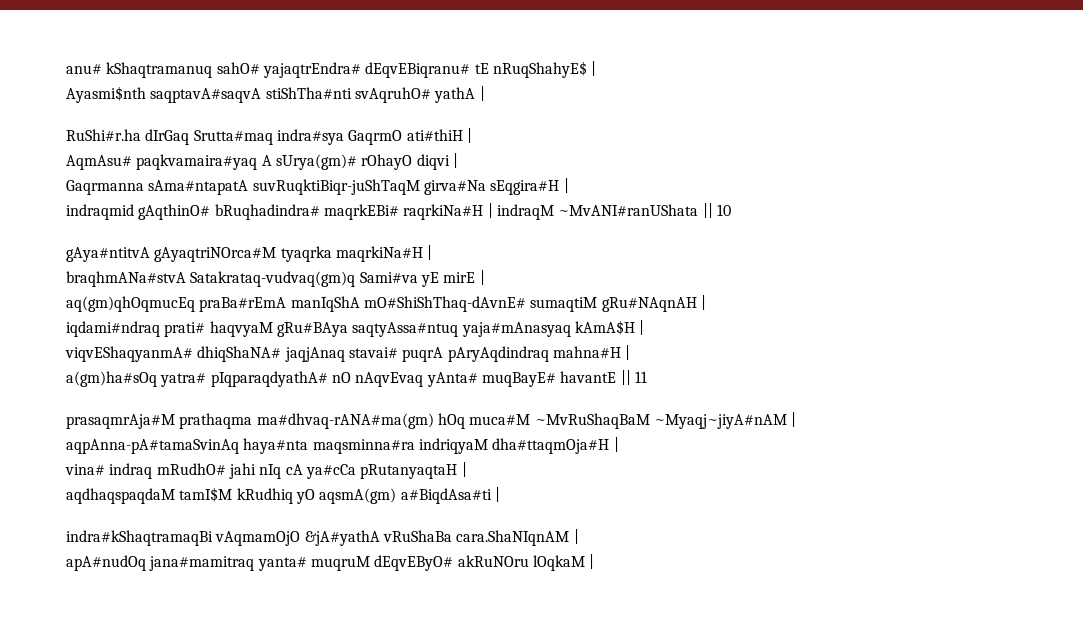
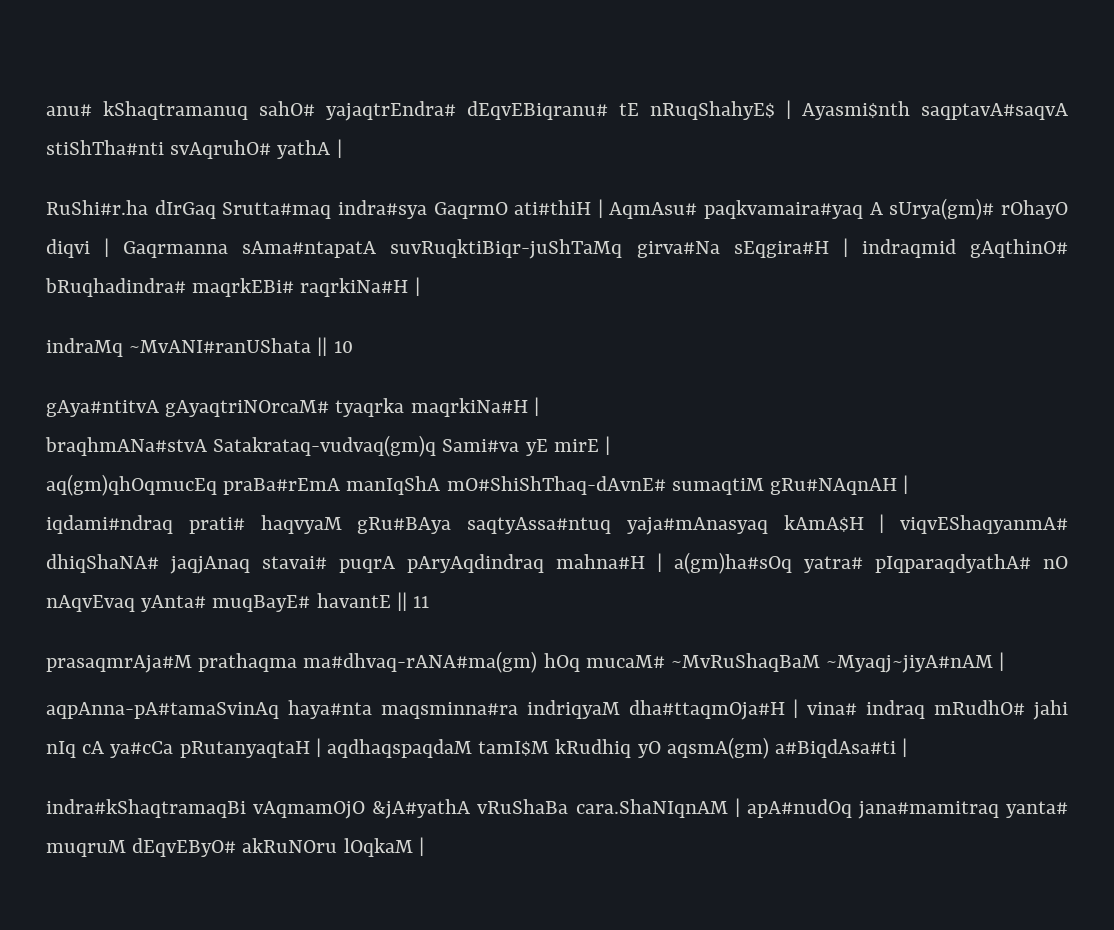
- anu# kShaqtramanuq sahO# yajaqtrEndra# dEqvEBiqranu# tE nRuqShahyE$ |
- Ayasmi$nth saqptavA#saqvA stiShTha#nti svAqruhO# yathA |
+ anu# kShaqtramanuq sahO# yajaqtrEndra# dEqvEBiqranu# tE nRuqShahyE$ | Ayasmi$nth saqptavA#saqvA stiShTha#nti svAqruhO# yathA |
- RuShi#r.ha dIrGaq Srutta#maq indra#sya GaqrmO ati#thiH |
- AqmAsu# paqkvamaira#yaq A sUrya(gm)# rOhayO diqvi |
- Gaqrmanna sAma#ntapatA suvRuqktiBiqr-juShTaqM girva#Na sEqgira#H |
- indraqmid gAqthinO# bRuqhadindra# maqrkEBi# raqrkiNa#H | indraqM ~MvANI#ranUShata || 10
+ RuShi#r.ha dIrGaq Srutta#maq indra#sya GaqrmO ati#thiH | AqmAsu# paqkvamaira#yaq A sUrya(gm)# rOhayO diqvi | Gaqrmanna sAma#ntapatA suvRuqktiBiqr-juShTaMq girva#Na sEqgira#H | indraqmid gAqthinO# bRuqhadindra# maqrkEBi# raqrkiNa#H |
+ indraMq ~MvANI#ranUShata || 10
- gAya#ntitvA gAyaqtriNOrca#M tyaqrka maqrkiNa#H |
+ gAya#ntitvA gAyaqtriNOrcaM# tyaqrka maqrkiNa#H |
- iqdami#ndraq prati# haqvyaM gRu#BAya saqtyAssa#ntuq yaja#mAnasyaq kAmA$H |
- viqvEShaqyanmA# dhiqShaNA# jaqjAnaq stavai# puqrA pAryAqdindraq mahna#H |
- a(gm)ha#sOq yatra# pIqparaqdyathA# nO nAqvEvaq yAnta# muqBayE# havantE || 11
+ iqdami#ndraq prati# haqvyaM gRu#BAya saqtyAssa#ntuq yaja#mAnasyaq kAmA$H | viqvEShaqyanmA# dhiqShaNA# jaqjAnaq stavai# puqrA pAryAqdindraq mahna#H | a(gm)ha#sOq yatra# pIqparaqdyathA# nO nAqvEvaq yAnta# muqBayE# havantE || 11
- prasaqmrAja#M prathaqma ma#dhvaq-rANA#ma(gm) hOq muca#M ~MvRuShaqBaM ~Myaqj~jiyA#nAM |
+ prasaqmrAja#M prathaqma ma#dhvaq-rANA#ma(gm) hOq mucaM# ~MvRuShaqBaM ~Myaqj~jiyA#nAM |
- aqpAnna-pA#tamaSvinAq haya#nta maqsminna#ra indriqyaM dha#ttaqmOja#H |
- vina# indraq mRudhO# jahi nIq cA ya#cCa pRutanyaqtaH |
- aqdhaqspaqdaM tamI$M kRudhiq yO aqsmA(gm) a#BiqdAsa#ti |
+ aqpAnna-pA#tamaSvinAq haya#nta maqsminna#ra indriqyaM dha#ttaqmOja#H | vina# indraq mRudhO# jahi nIq cA ya#cCa pRutanyaqtaH | aqdhaqspaqdaM tamI$M kRudhiq yO aqsmA(gm) a#BiqdAsa#ti |
- indra#kShaqtramaqBi vAqmamOjO &jA#yathA vRuShaBa cara.ShaNIqnAM |
- apA#nudOq jana#mamitraq yanta# muqruM dEqvEByO# akRuNOru lOqkaM |
+ indra#kShaqtramaqBi vAqmamOjO &jA#yathA vRuShaBa cara.ShaNIqnAM | apA#nudOq jana#mamitraq yanta# muqruM dEqvEByO# akRuNOru lOqkaM |

